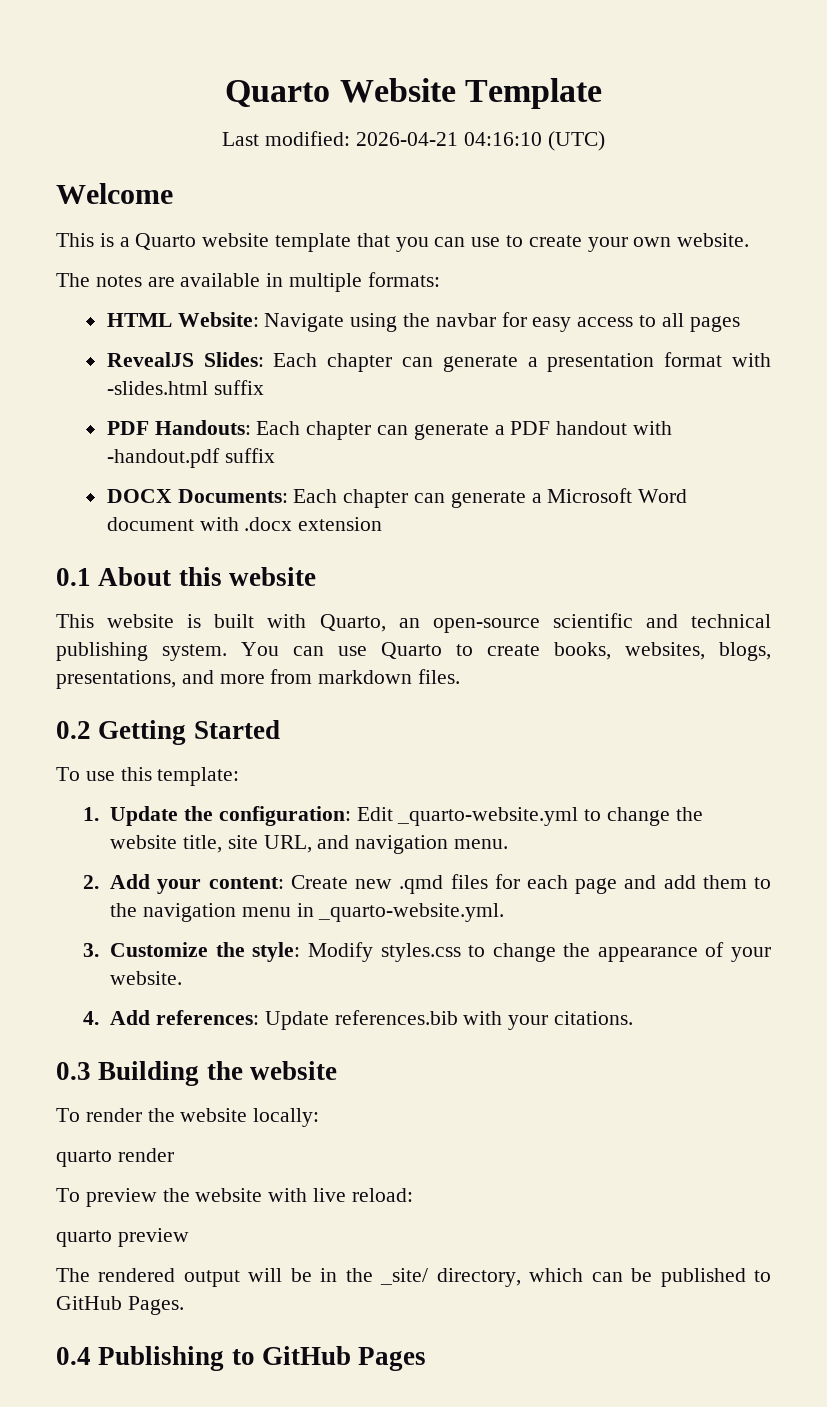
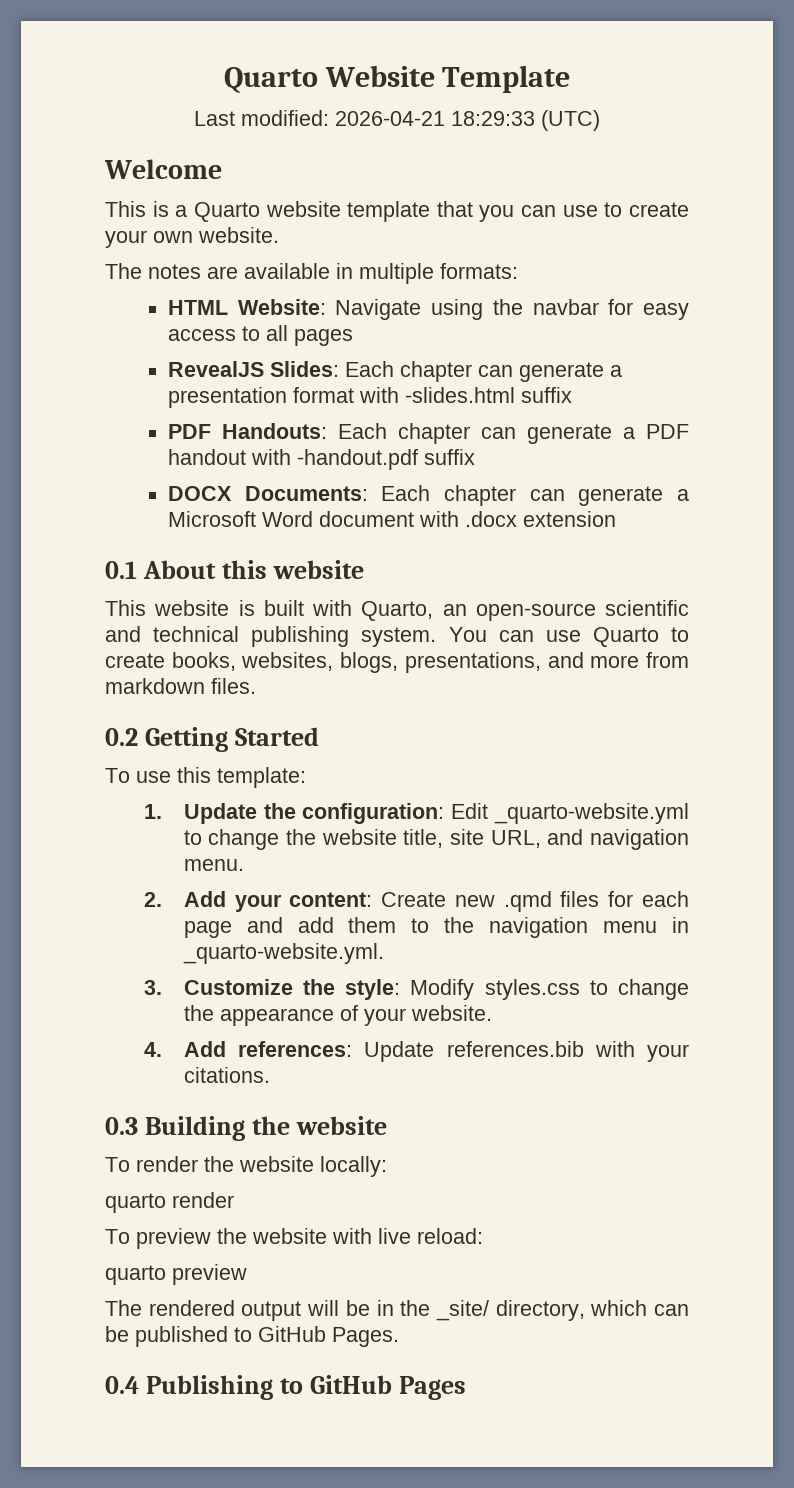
- Last modified: 2026-04-21 04:16:10 (UTC)
+ Last modified: 2026-04-21 18:29:33 (UTC)

